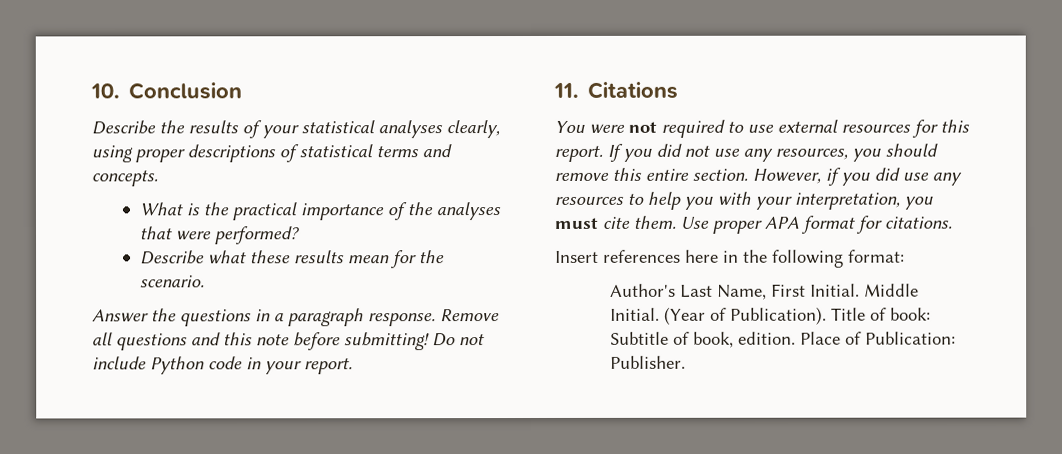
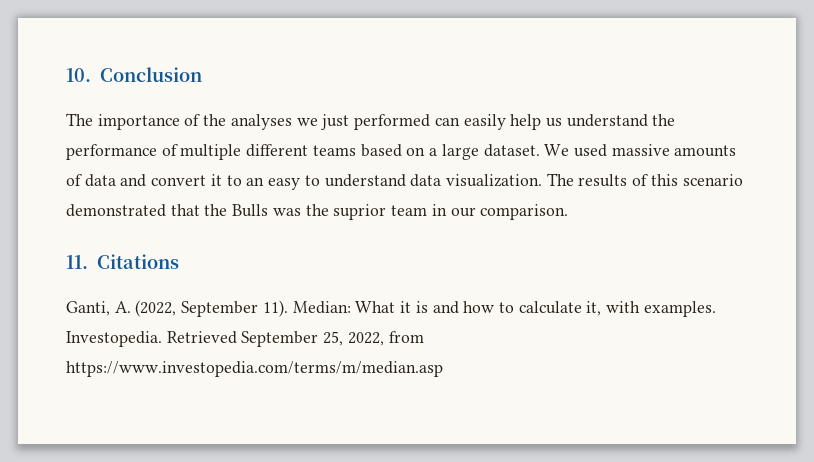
- Describe the results of your statistical analyses clearly, using proper descriptions of statistical terms and concepts.
- What is the practical importance of the analyses that were performed?
- Describe what these results mean for the scenario.
- Answer the questions in a paragraph response. Remove all questions and this note before submitting! Do not include Python code in your report.
+ The importance of the analyses we just performed can easily help us understand the performance of multiple different teams based on a large dataset. We used massive amounts of data and convert it to an easy to understand data visualization. The results of this scenario demonstrated that the Bulls was the suprior team in our comparison.
  11. Citations
- You were not required to use external resources for this report. If you did not use any resources, you should remove this entire section. However, if you did use any resources to help you with your interpretation, you must cite them. Use proper APA format for citations.
- Insert references here in the following format:
- Author's Last Name, First Initial. Middle Initial. (Year of Publication). Title of book: Subtitle of book, edition. Place of Publication: Publisher.
+ Ganti, A. (2022, September 11). Median: What it is and how to calculate it, with examples. Investopedia. Retrieved September 25, 2022, from https://www.investopedia.com/terms/m/median.asp

